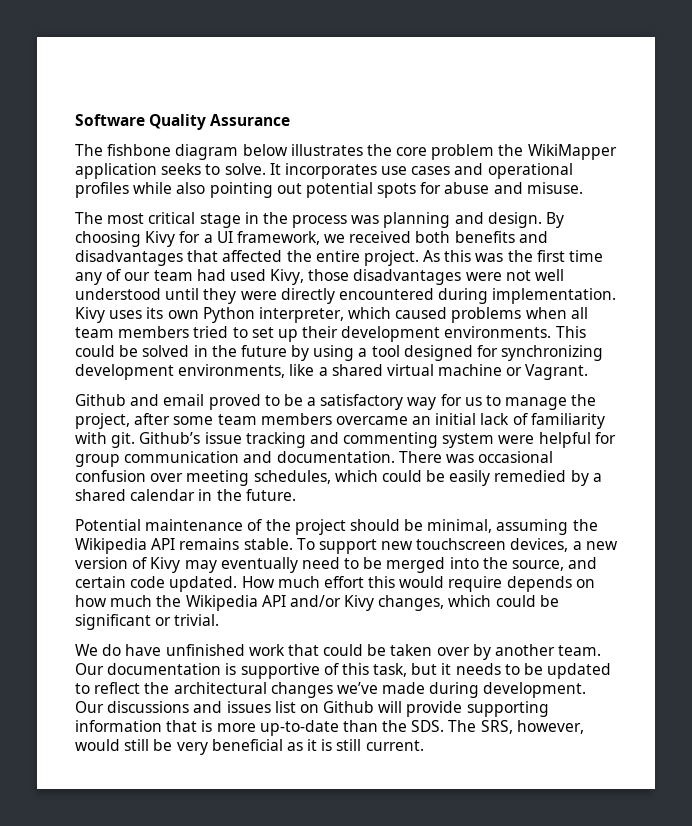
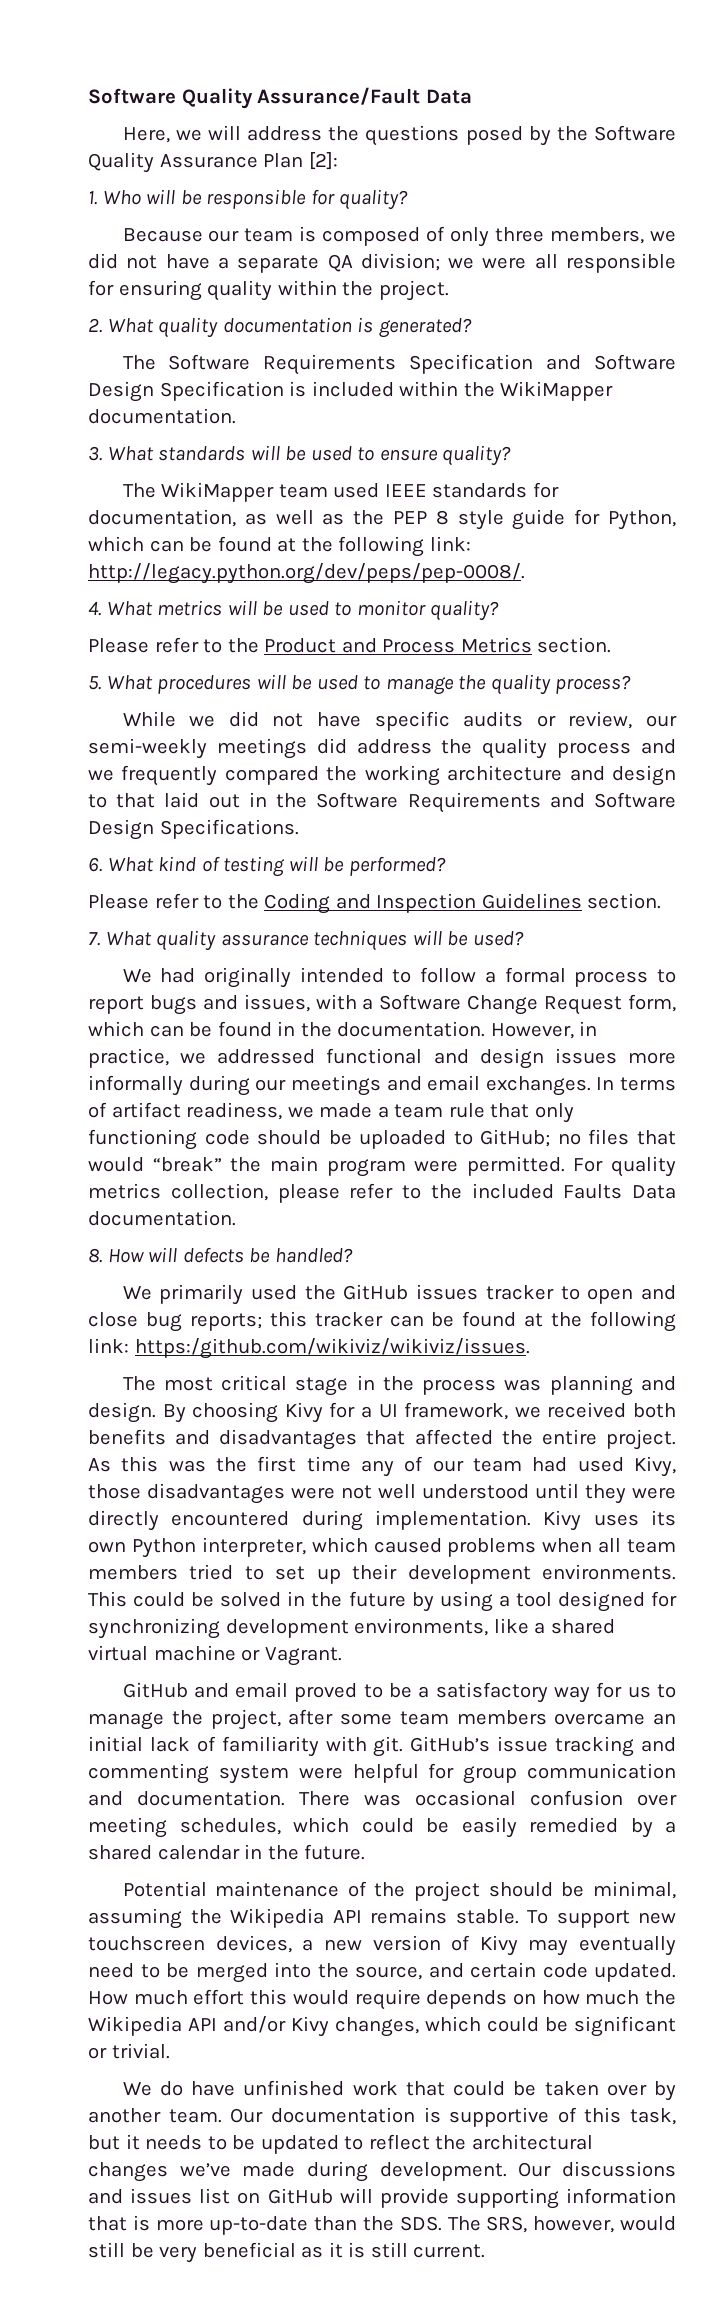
- Software Quality Assurance
- The fishbone diagram below illustrates the core problem the WikiMapper application seeks to solve. It incorporates use cases and operational profiles while also pointing out potential spots for abuse and misuse.
+ Software Quality Assurance/Fault Data
+ Here, we will address the questions posed by the Software Quality Assurance Plan [2]:
+ 1. Who will be responsible for quality?
+ Because our team is composed of only three members, we did not have a separate QA division; we were all responsible for ensuring quality within the project.
+ 2. What quality documentation is generated?
+ The Software Requirements Specification and Software Design Specification is included within the WikiMapper documentation.
+ 3. What standards will be used to ensure quality?
+ The WikiMapper team used IEEE standards for documentation, as well as the PEP 8 style guide for Python, which can be found at the following link: http://legacy.python.org/dev/peps/pep-0008/.
+ 4. What metrics will be used to monitor quality?
+ Please refer to the Product and Process Metrics section.
+ 5. What procedures will be used to manage the quality process?
+ While we did not have specific audits or review, our semi-weekly meetings did address the quality process and we frequently compared the working architecture and design to that laid out in the Software Requirements and Software Design Specifications.
+ 6. What kind of testing will be performed?
+ Please refer to the Coding and Inspection Guidelines section.
+ 7. What quality assurance techniques will be used?
+ We had originally intended to follow a formal process to report bugs and issues, with a Software Change Request form, which can be found in the documentation. However, in practice, we addressed functional and design issues more informally during our meetings and email exchanges. In terms of artifact readiness, we made a team rule that only functioning code should be uploaded to GitHub; no files that would “break” the main program were permitted. For quality metrics collection, please refer to the included Faults Data documentation.
+ 8. How will defects be handled?
+ We primarily used the GitHub issues tracker to open and close bug reports; this tracker can be found at the following link: https:/github.com/wikiviz/wikiviz/issues.
- Github and email proved to be a satisfactory way for us to manage the project, after some team members overcame an initial lack of familiarity with git.
+ GitHub and email proved to be a satisfactory way for us to manage the project, after some team members overcame an initial lack of familiarity with git.
- Github’s issue tracking and commenting system were helpful for group communication and documentation.
+ GitHub’s issue tracking and commenting system were helpful for group communication and documentation.
- Our discussions and issues list on Github will provide supporting information that is more up-to-date than the SDS. The SRS, however, would still be very beneficial as it is still current.
+ Our discussions and issues list on GitHub will provide supporting information that is more up-to-date than the SDS. The SRS, however, would still be very beneficial as it is still current.

